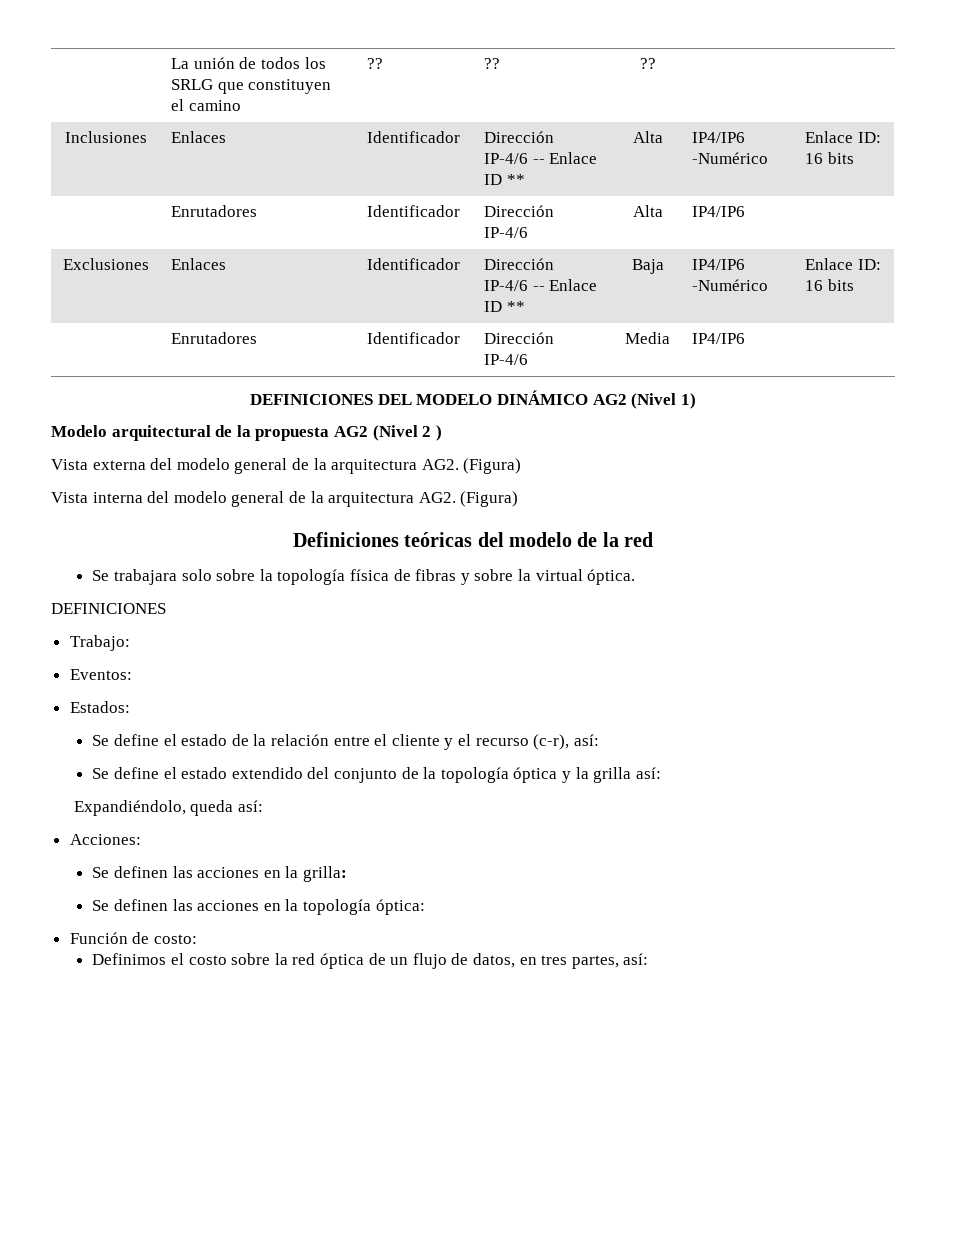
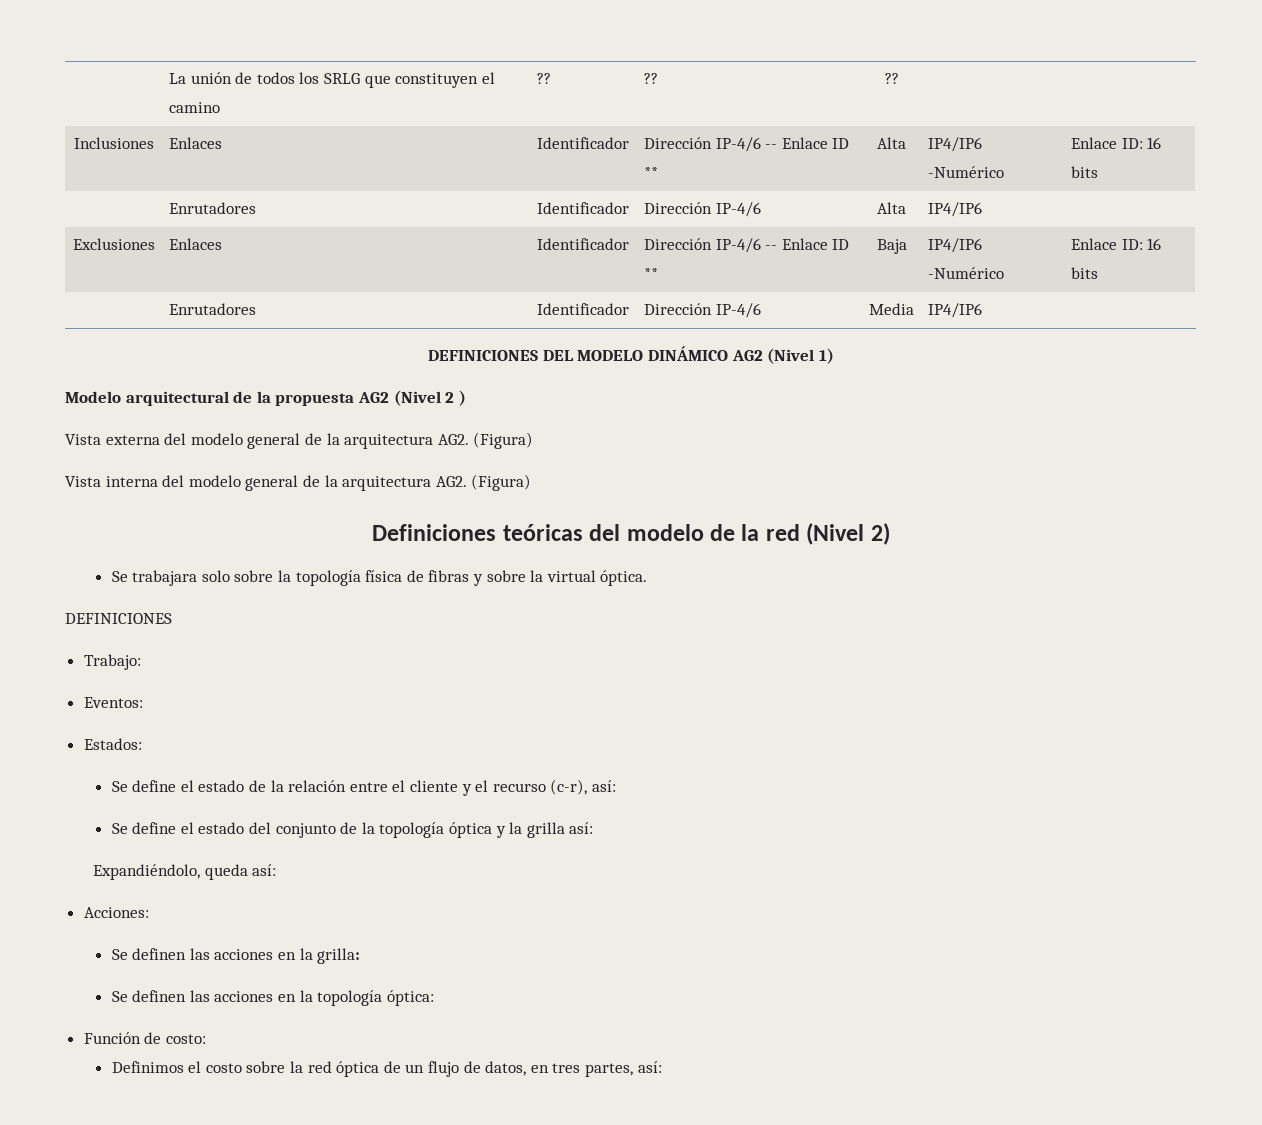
- Definiciones teóricas del modelo de la red
+ Definiciones teóricas del modelo de la red (Nivel 2)
- Se define el estado extendido del conjunto de la topología óptica y la grilla así:
+ Se define el estado del conjunto de la topología óptica y la grilla así:

